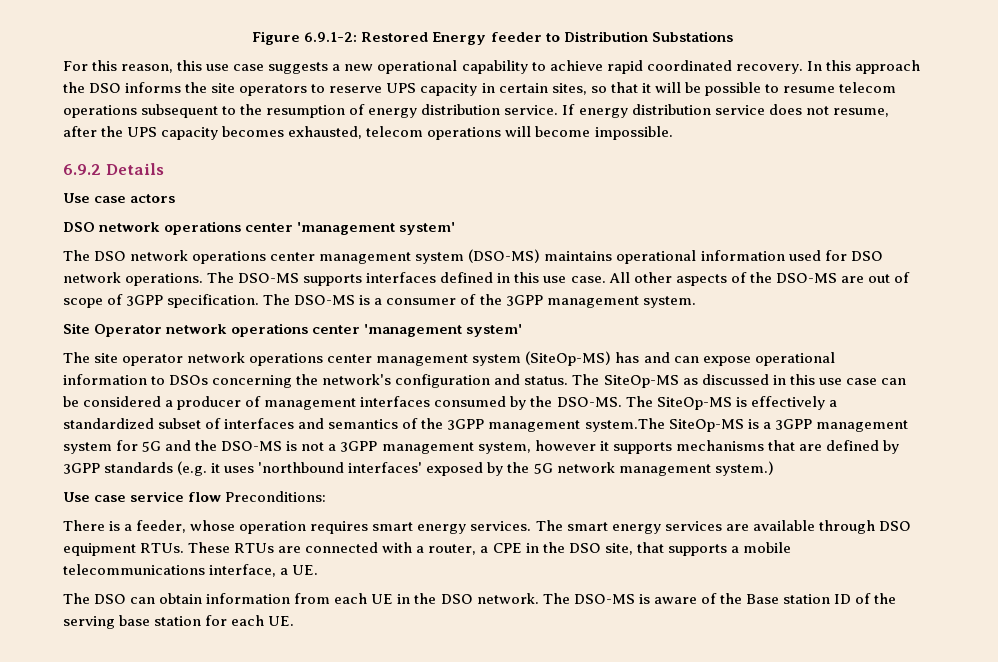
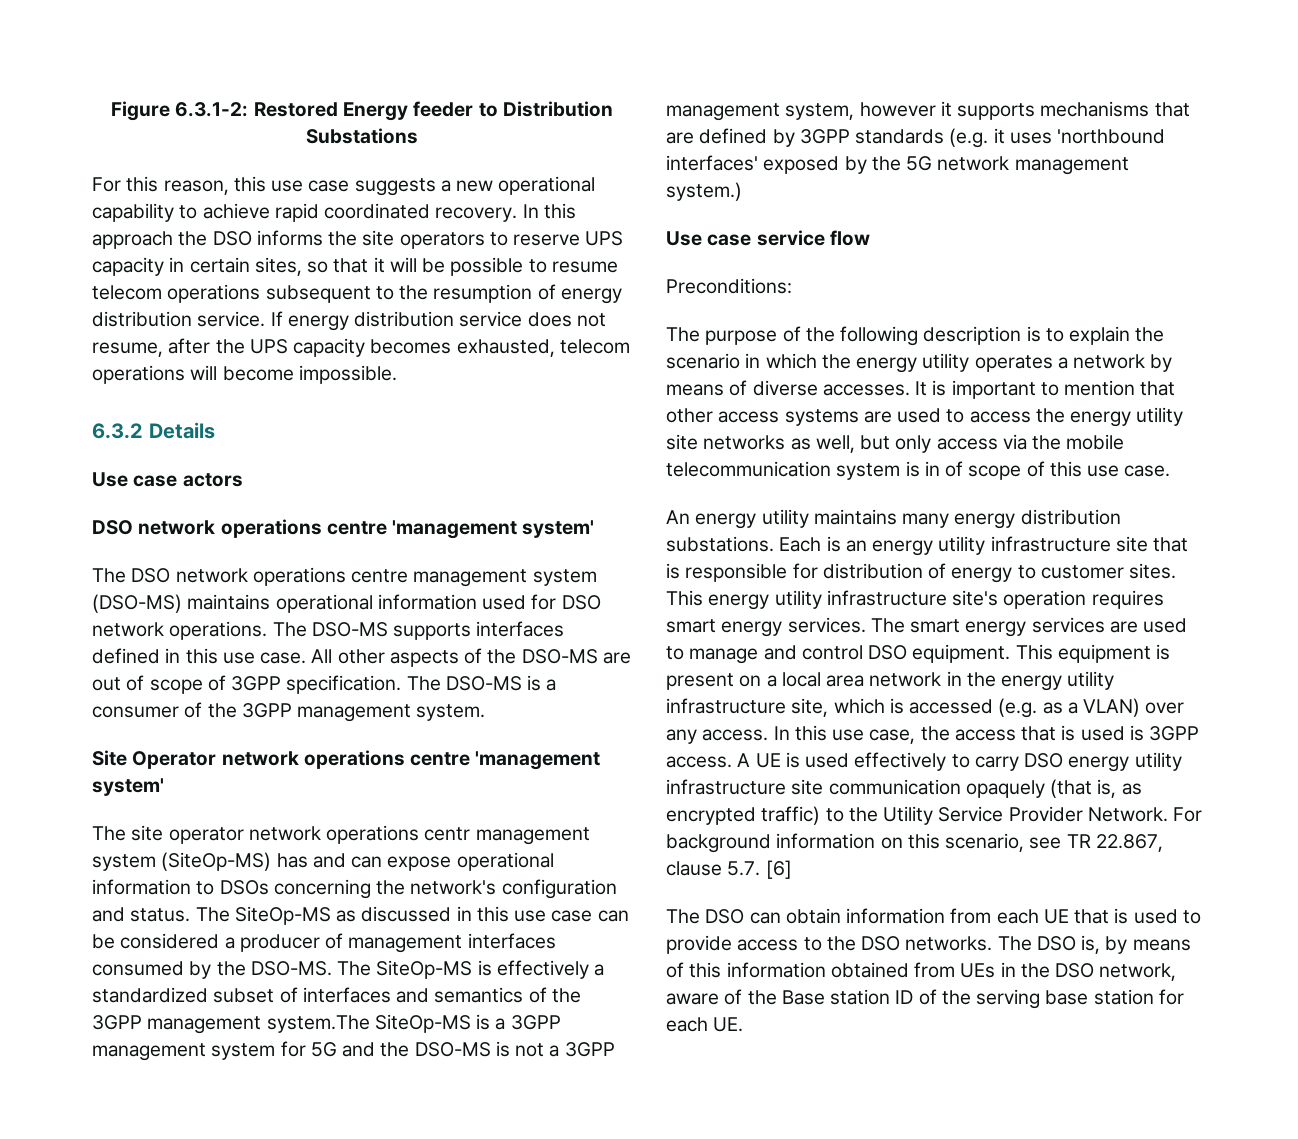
- Figure 6.9.1-2: Restored Energy feeder to Distribution Substations
+ Figure 6.3.1-2: Restored Energy feeder to Distribution Substations
- 6.9.2 Details
+ 6.3.2 Details
- DSO network operations center 'management system'
+ DSO network operations centre 'management system'
- The DSO network operations center management system (DSO-MS) maintains operational information used for DSO network operations.
+ The DSO network operations centre management system (DSO-MS) maintains operational information used for DSO network operations.
- Site Operator network operations center 'management system'
+ Site Operator network operations centre 'management system'
- The site operator network operations center management system (SiteOp-MS) has and can expose operational information to DSOs concerning the network's configuration and status.
+ The site operator network operations centr management system (SiteOp-MS) has and can expose operational information to DSOs concerning the network's configuration and status.
- Use case service flow Preconditions:
+ Use case service flow
+ Preconditions:
- There is a feeder, whose operation requires smart energy services.
+ The purpose of the following description is to explain the scenario in which the energy utility operates a network by means of diverse accesses. It is important to mention that other access systems are used to access the energy utility site networks as well, but only access via the mobile telecommunication system is in of scope of this use case.
+ An energy utility maintains many energy distribution substations. Each is an energy utility infrastructure site that is responsible for distribution of energy to customer sites. This energy utility infrastructure site's operation requires smart energy services.
- The smart energy services are available through DSO equipment RTUs. These RTUs are connected with a router, a CPE in the DSO site, that supports a mobile telecommunications interface, a UE.
+ The smart energy services are used to manage and control DSO equipment. This equipment is present on a local area network in the energy utility infrastructure site, which is accessed (e.g. as a VLAN) over any access. In this use case, the access that is used is 3GPP access. A UE is used effectively to carry DSO energy utility infrastructure site communication opaquely (that is, as encrypted traffic) to the Utility Service Provider Network. For background information on this scenario, see TR 22.867, clause 5.7. [6]
- The DSO can obtain information from each UE in the DSO network. The DSO-MS is aware of the Base station ID of the serving base station for each UE.
+ The DSO can obtain information from each UE that is used to provide access to the DSO networks. The DSO is, by means of this information obtained from UEs in the DSO network, aware of the Base station ID of the serving base station for each UE.

